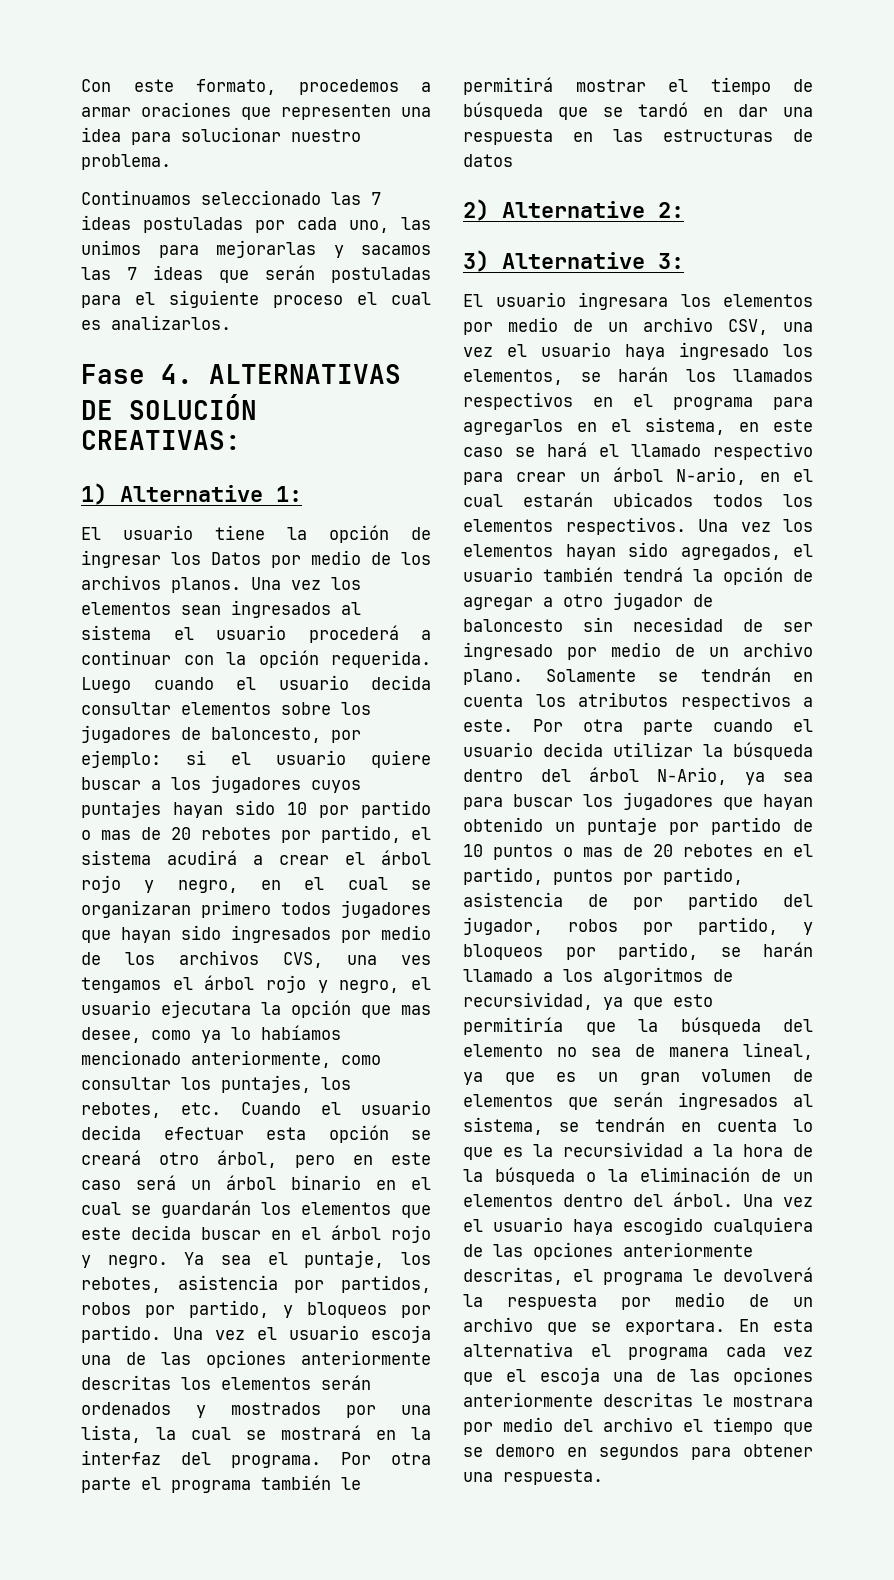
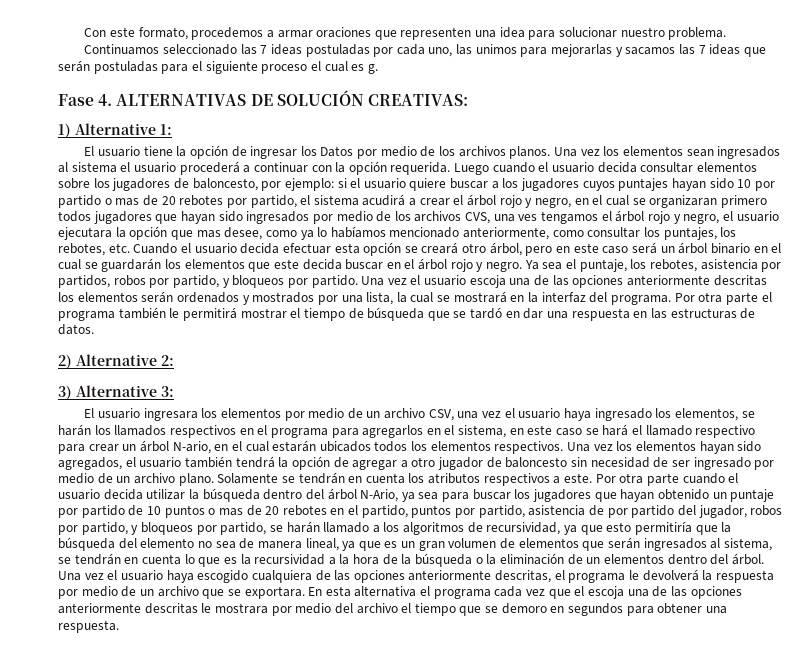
- Continuamos seleccionado las 7 ideas postuladas por cada uno, las unimos para mejorarlas y sacamos las 7 ideas que serán postuladas para el siguiente proceso el cual es analizarlos.
+ Continuamos seleccionado las 7 ideas postuladas por cada uno, las unimos para mejorarlas y sacamos las 7 ideas que serán postuladas para el siguiente proceso el cual es g.
- Por otra parte el programa también le permitirá mostrar el tiempo de búsqueda que se tardó en dar una respuesta en las estructuras de datos
+ Por otra parte el programa también le permitirá mostrar el tiempo de búsqueda que se tardó en dar una respuesta en las estructuras de datos.

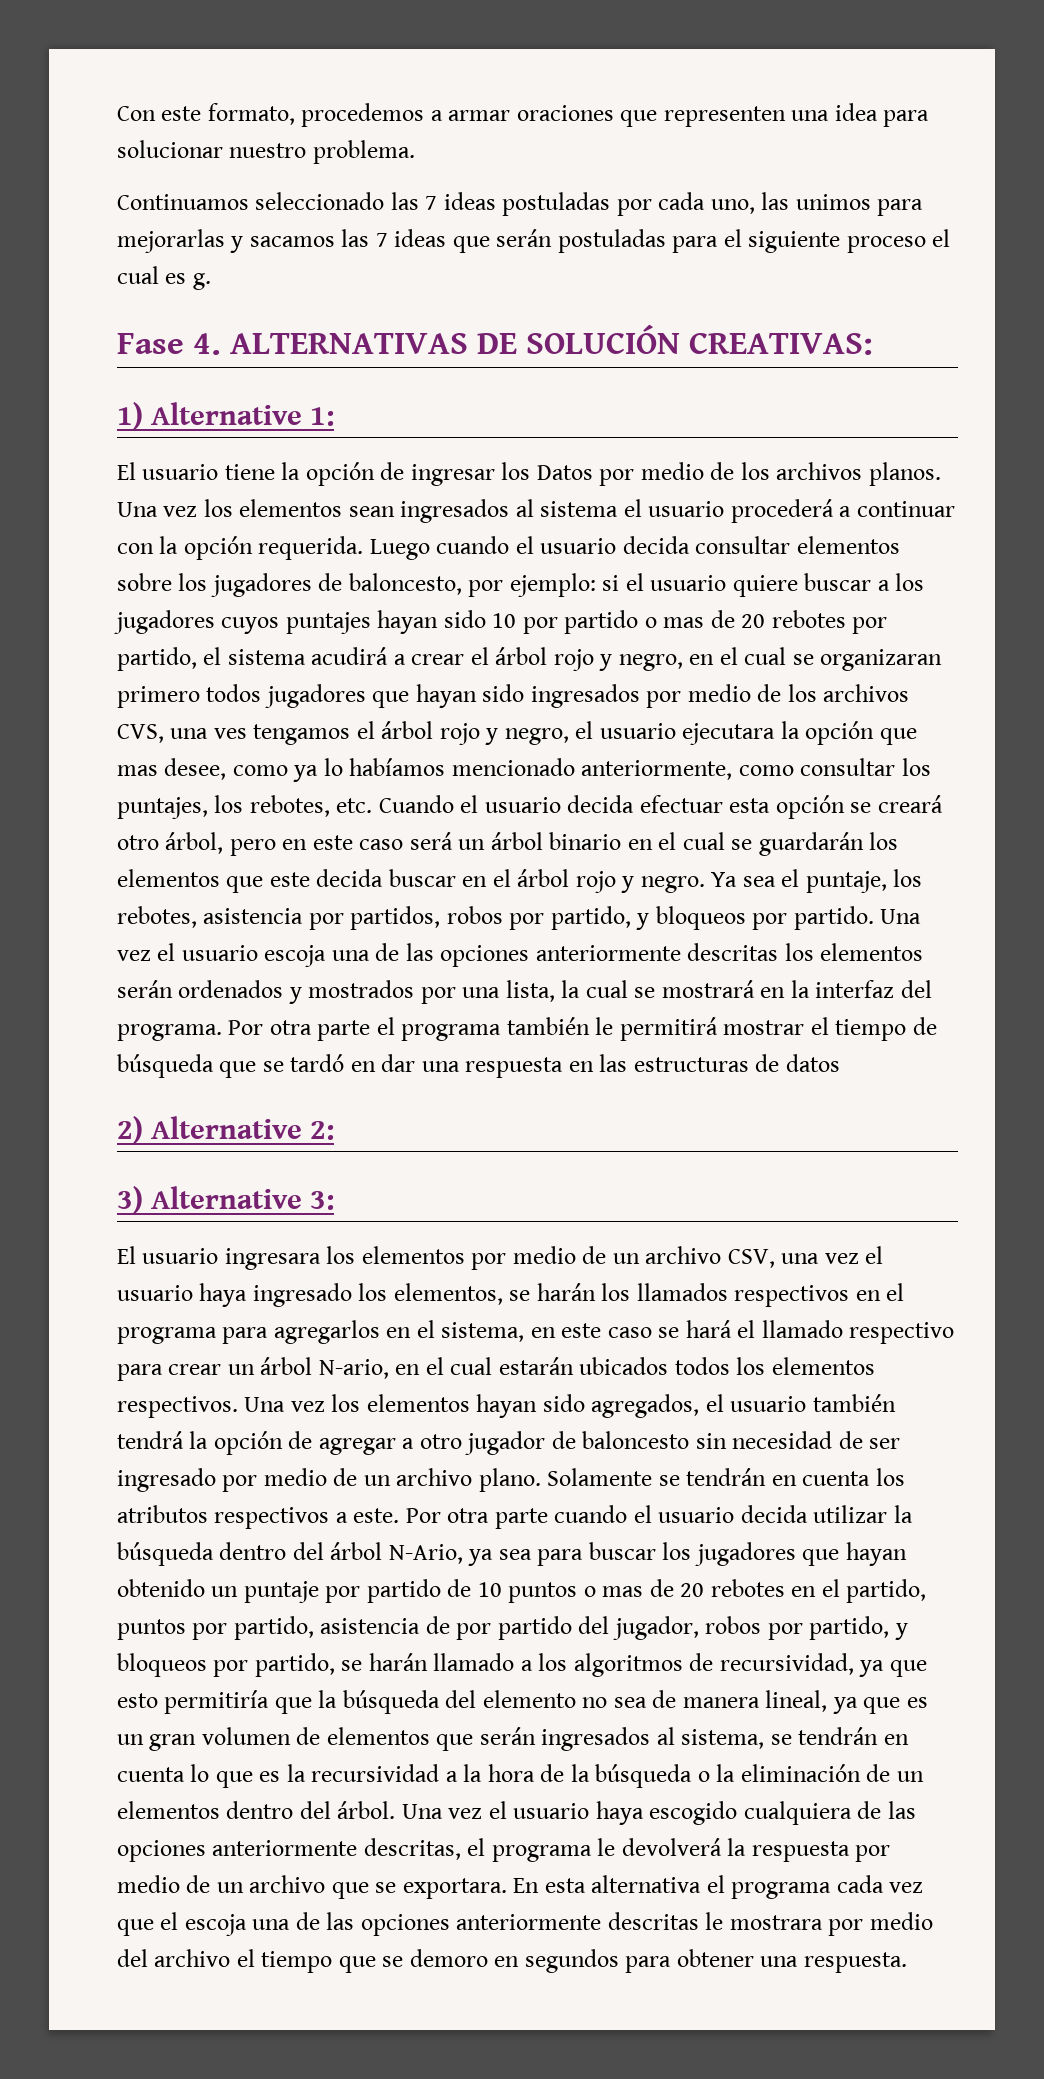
- Por otra parte el programa también le permitirá mostrar el tiempo de búsqueda que se tardó en dar una respuesta en las estructuras de datos.
+ Por otra parte el programa también le permitirá mostrar el tiempo de búsqueda que se tardó en dar una respuesta en las estructuras de datos

